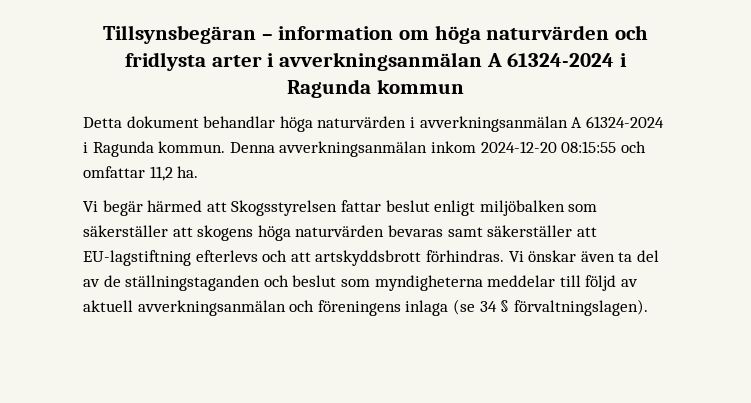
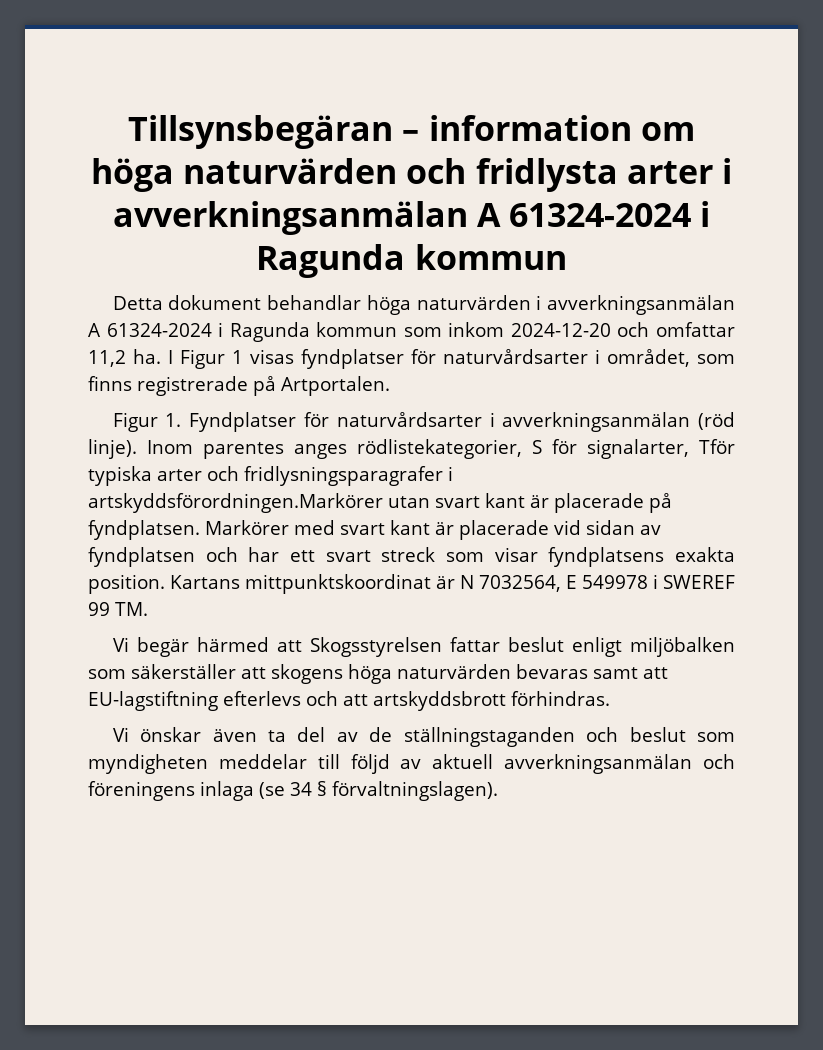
- Detta dokument behandlar höga naturvärden i avverkningsanmälan A 61324-2024 i Ragunda kommun. Denna avverkningsanmälan inkom 2024-12-20 08:15:55 och omfattar 11,2 ha.
+ Detta dokument behandlar höga naturvärden i avverkningsanmälan A 61324-2024 i Ragunda kommun som inkom 2024-12-20 och omfattar 11,2 ha. I Figur 1 visas fyndplatser för naturvårdsarter i området, som finns registrerade på Artportalen.
+ Figur 1. Fyndplatser för naturvårdsarter i avverkningsanmälan (röd linje). Inom parentes anges rödlistekategorier, S för signalarter, Tför typiska arter och fridlysningsparagrafer i artskyddsförordningen.Markörer utan svart kant är placerade på fyndplatsen. Markörer med svart kant är placerade vid sidan av fyndplatsen och har ett svart streck som visar fyndplatsens exakta position. Kartans mittpunktskoordinat är N 7032564, E 549978 i SWEREF 99 TM.
- Vi begär härmed att Skogsstyrelsen fattar beslut enligt miljöbalken som säkerställer att skogens höga naturvärden bevaras samt säkerställer att EU-lagstiftning efterlevs och att artskyddsbrott förhindras. Vi önskar även ta del av de ställningstaganden och beslut som myndigheterna meddelar till följd av aktuell avverkningsanmälan och föreningens inlaga (se 34 § förvaltningslagen).
+ Vi begär härmed att Skogsstyrelsen fattar beslut enligt miljöbalken som säkerställer att skogens höga naturvärden bevaras samt att EU-lagstiftning efterlevs och att artskyddsbrott förhindras.
+ Vi önskar även ta del av de ställningstaganden och beslut som myndigheten meddelar till följd av aktuell avverkningsanmälan och föreningens inlaga (se 34 § förvaltningslagen).

